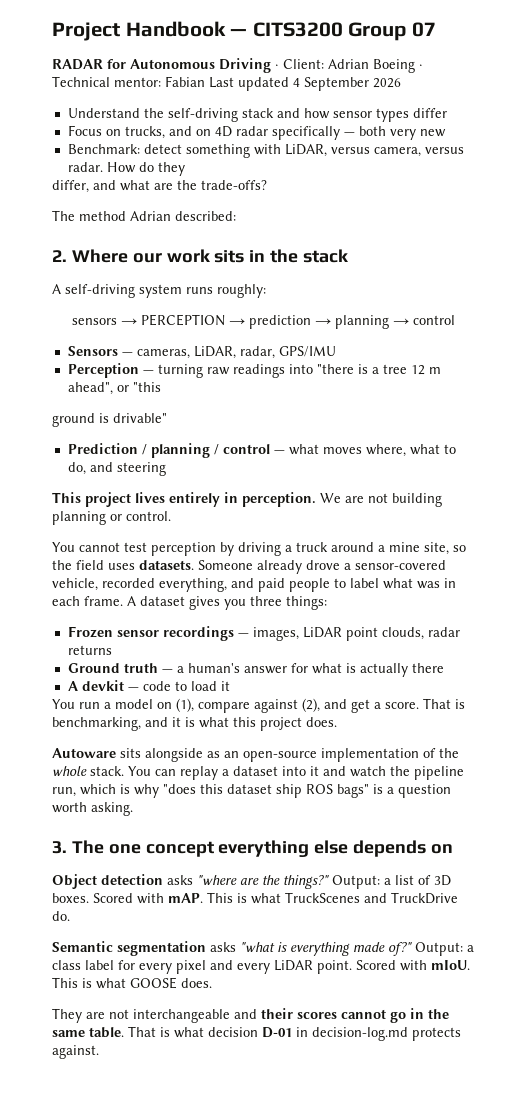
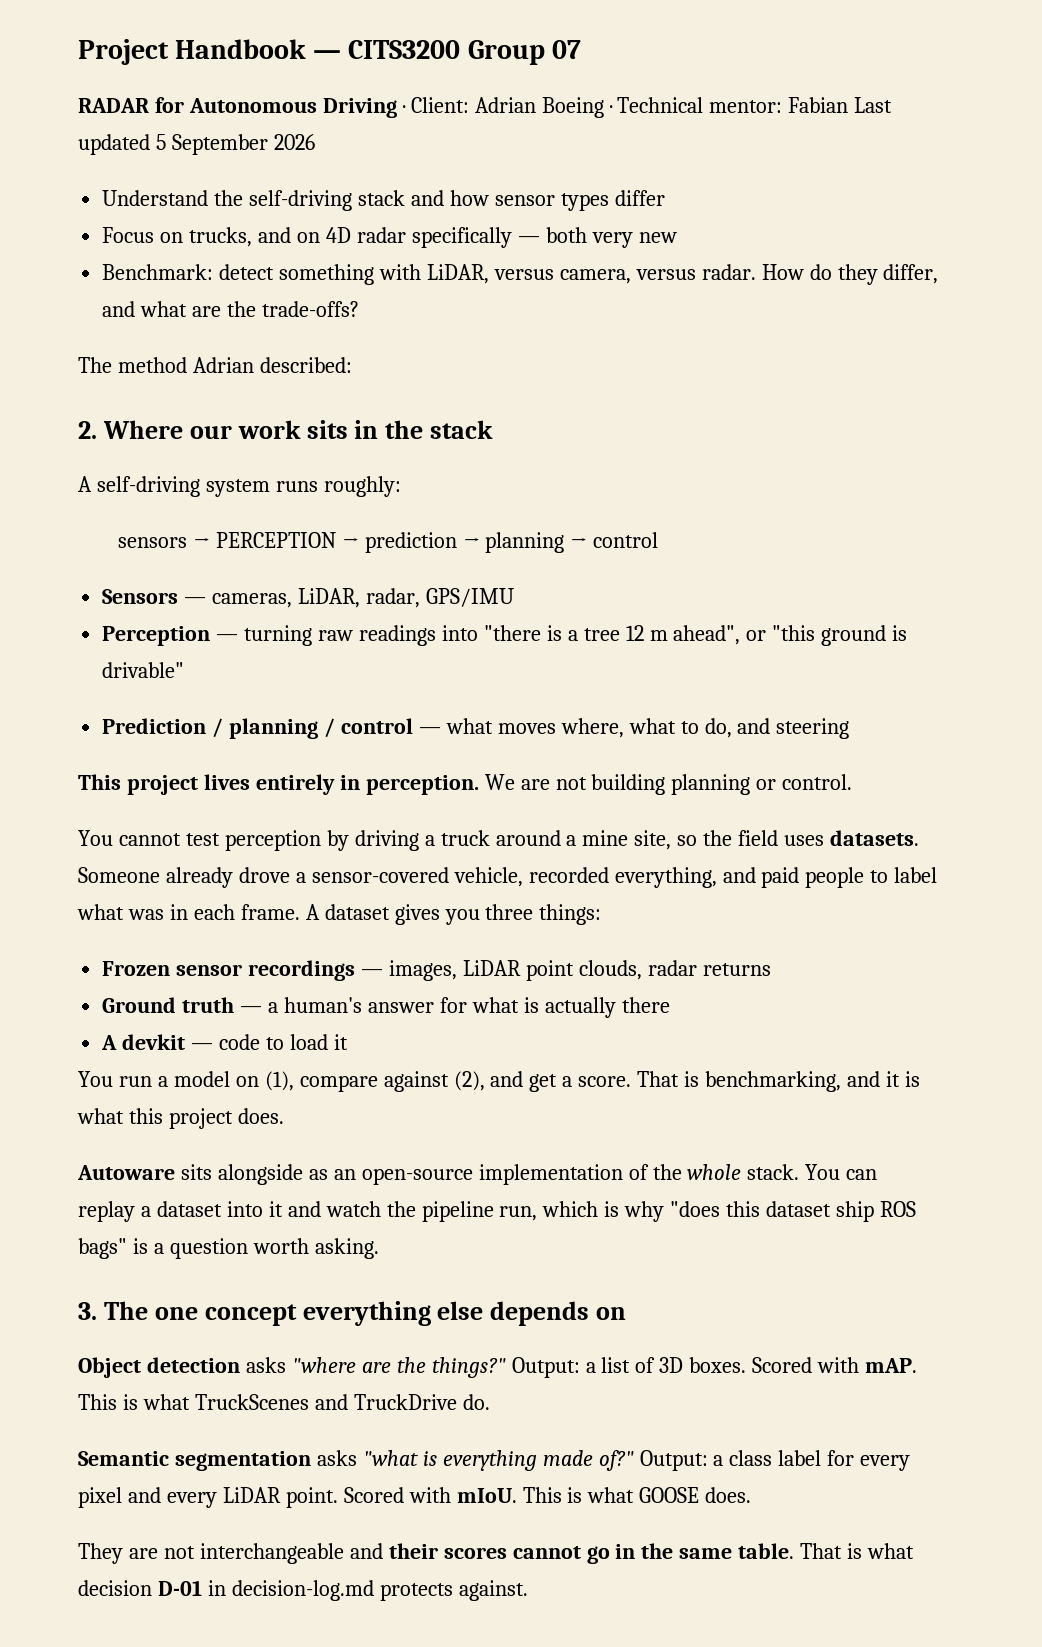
- RADAR for Autonomous Driving · Client: Adrian Boeing · Technical mentor: Fabian Last updated 4 September 2026
+ RADAR for Autonomous Driving · Client: Adrian Boeing · Technical mentor: Fabian Last updated 5 September 2026
- How do they
- differ, and what are the trade-offs?
+ How do they differ, and what are the trade-offs?
- Perception — turning raw readings into "there is a tree 12 m ahead", or "this
- ground is drivable"
+ Perception — turning raw readings into "there is a tree 12 m ahead", or "this ground is drivable"

